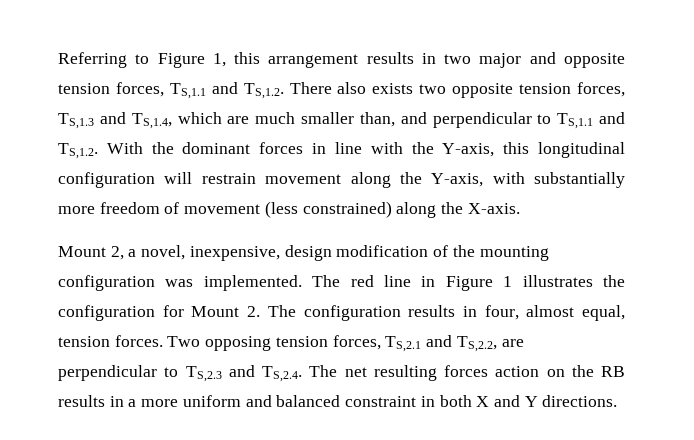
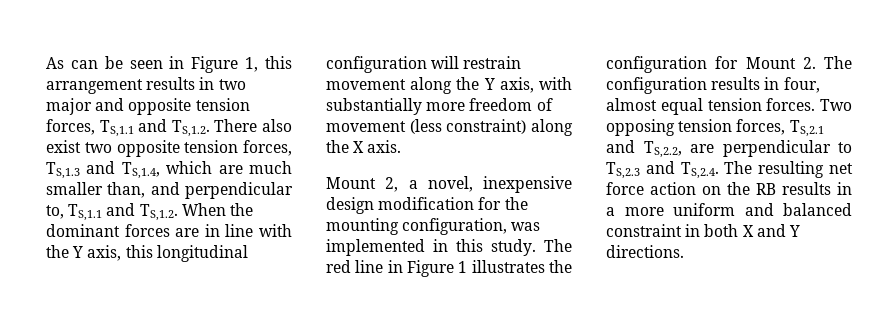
- Referring to Figure 1, this arrangement results in two major and opposite tension forces, TS,1.1 and TS,1.2. There also exists two opposite tension forces, TS,1.3 and TS,1.4, which are much smaller than, and perpendicular to TS,1.1 and TS,1.2. With the dominant forces in line with the Y-axis, this longitudinal configuration will restrain movement along the Y-axis, with substantially more freedom of movement (less constrained) along the X-axis.
+ As can be seen in Figure 1, this arrangement results in two major and opposite tension forces, TS,1.1 and TS,1.2. There also exist two opposite tension forces, TS,1.3 and TS,1.4, which are much smaller than, and perpendicular to, TS,1.1 and TS,1.2. When the dominant forces are in line with the Y axis, this longitudinal configuration will restrain movement along the Y axis, with substantially more freedom of movement (less constraint) along the X axis.
- Mount 2, a novel, inexpensive, design modification of the mounting configuration was implemented.
+ Mount 2, a novel, inexpensive design modification for the mounting configuration, was implemented in this study.
- The red line in Figure 1 illustrates the configuration for Mount 2. The configuration results in four, almost equal, tension forces.
+ The red line in Figure 1 illustrates the configuration for Mount 2. The configuration results in four, almost equal tension forces.
- Two opposing tension forces, TS,2.1 and TS,2.2, are perpendicular to TS,2.3 and TS,2.4. The net resulting forces action on the RB results in a more uniform and balanced constraint in both X and Y directions.
+ Two opposing tension forces, TS,2.1 and TS,2.2, are perpendicular to TS,2.3 and TS,2.4. The resulting net force action on the RB results in a more uniform and balanced constraint in both X and Y directions.

